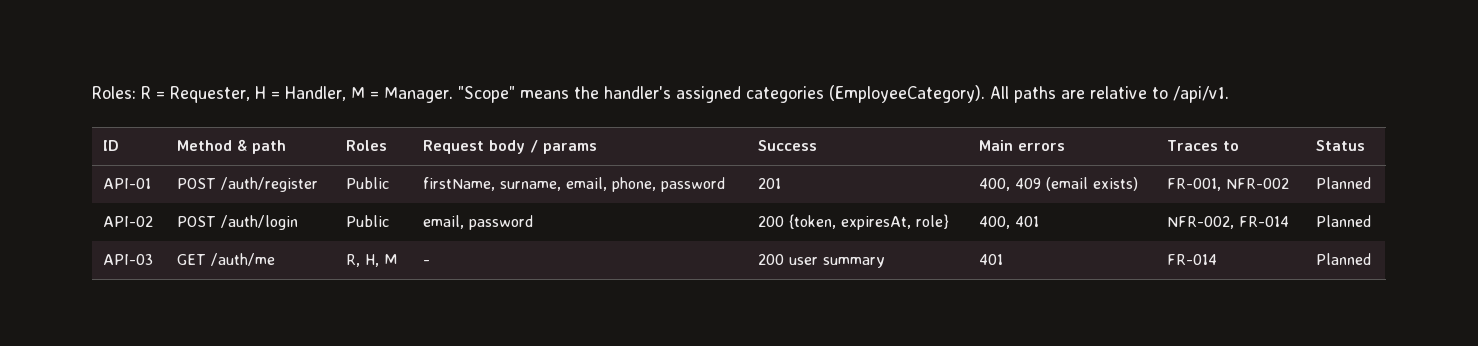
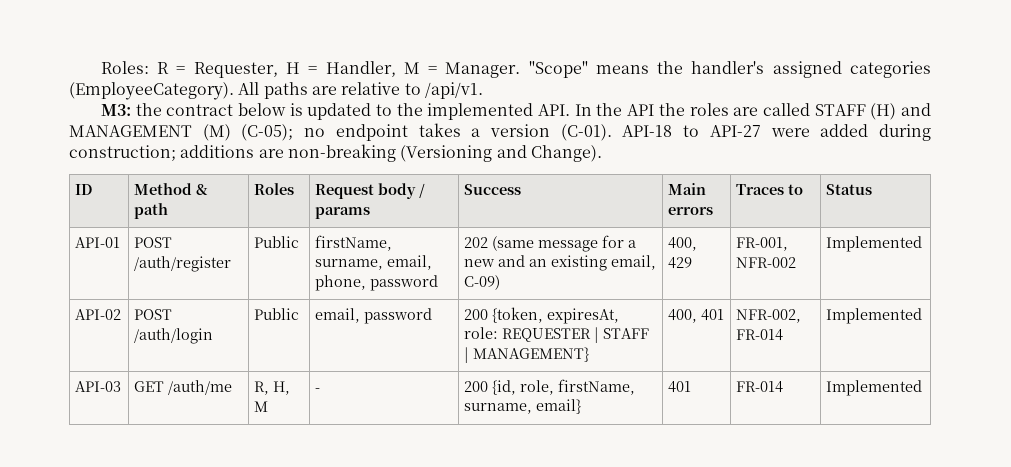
+ M3: the contract below is updated to the implemented API. In the API the roles are called STAFF (H) and MANAGEMENT (M) (C-05); no endpoint takes a version (C-01). API-18 to API-27 were added during construction; additions are non-breaking (Versioning and Change).
- API-01 | POST /auth/register | Public | firstName, surname, email, phone, password | 201 | 400, 409 (email exists) | FR-001, NFR-002 | Planned
+ API-01 | POST /auth/register | Public | firstName, surname, email, phone, password | 202 (same message for a new and an existing email, C-09) | 400, 429 | FR-001, NFR-002 | Implemented
- API-02 | POST /auth/login | Public | email, password | 200 {token, expiresAt, role} | 400, 401 | NFR-002, FR-014 | Planned
+ API-02 | POST /auth/login | Public | email, password | 200 {token, expiresAt, role: REQUESTER | STAFF | MANAGEMENT} | 400, 401 | NFR-002, FR-014 | Implemented
- API-03 | GET /auth/me | R, H, M | - | 200 user summary | 401 | FR-014 | Planned
+ API-03 | GET /auth/me | R, H, M | - | 200 {id, role, firstName, surname, email} | 401 | FR-014 | Implemented

